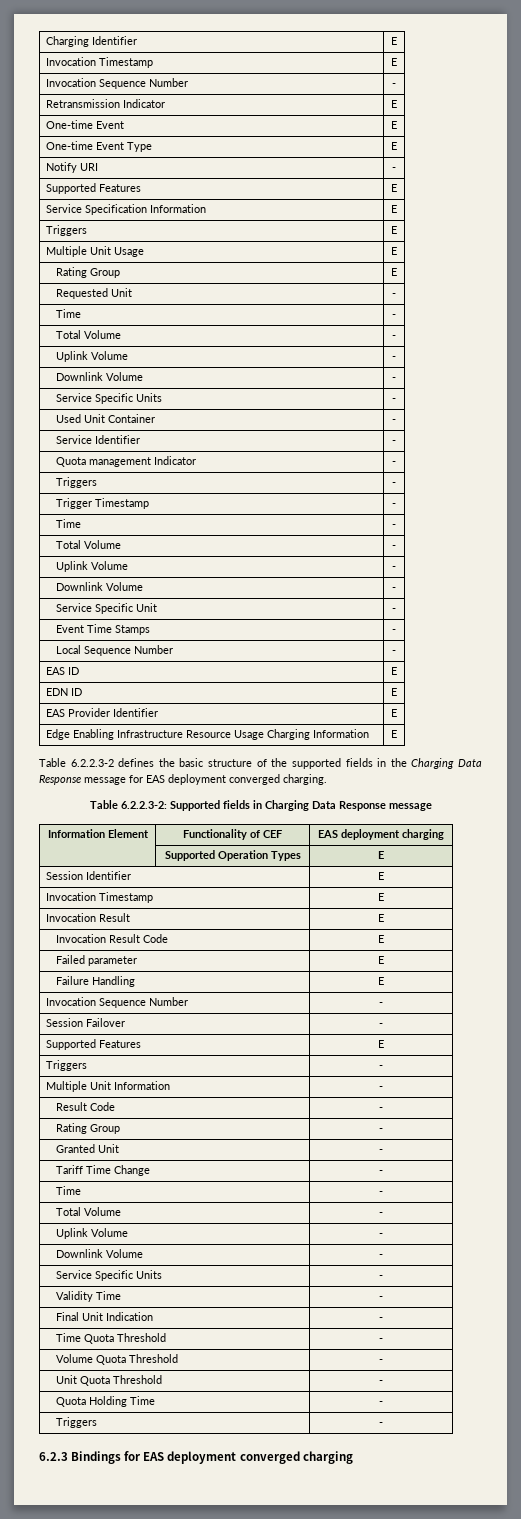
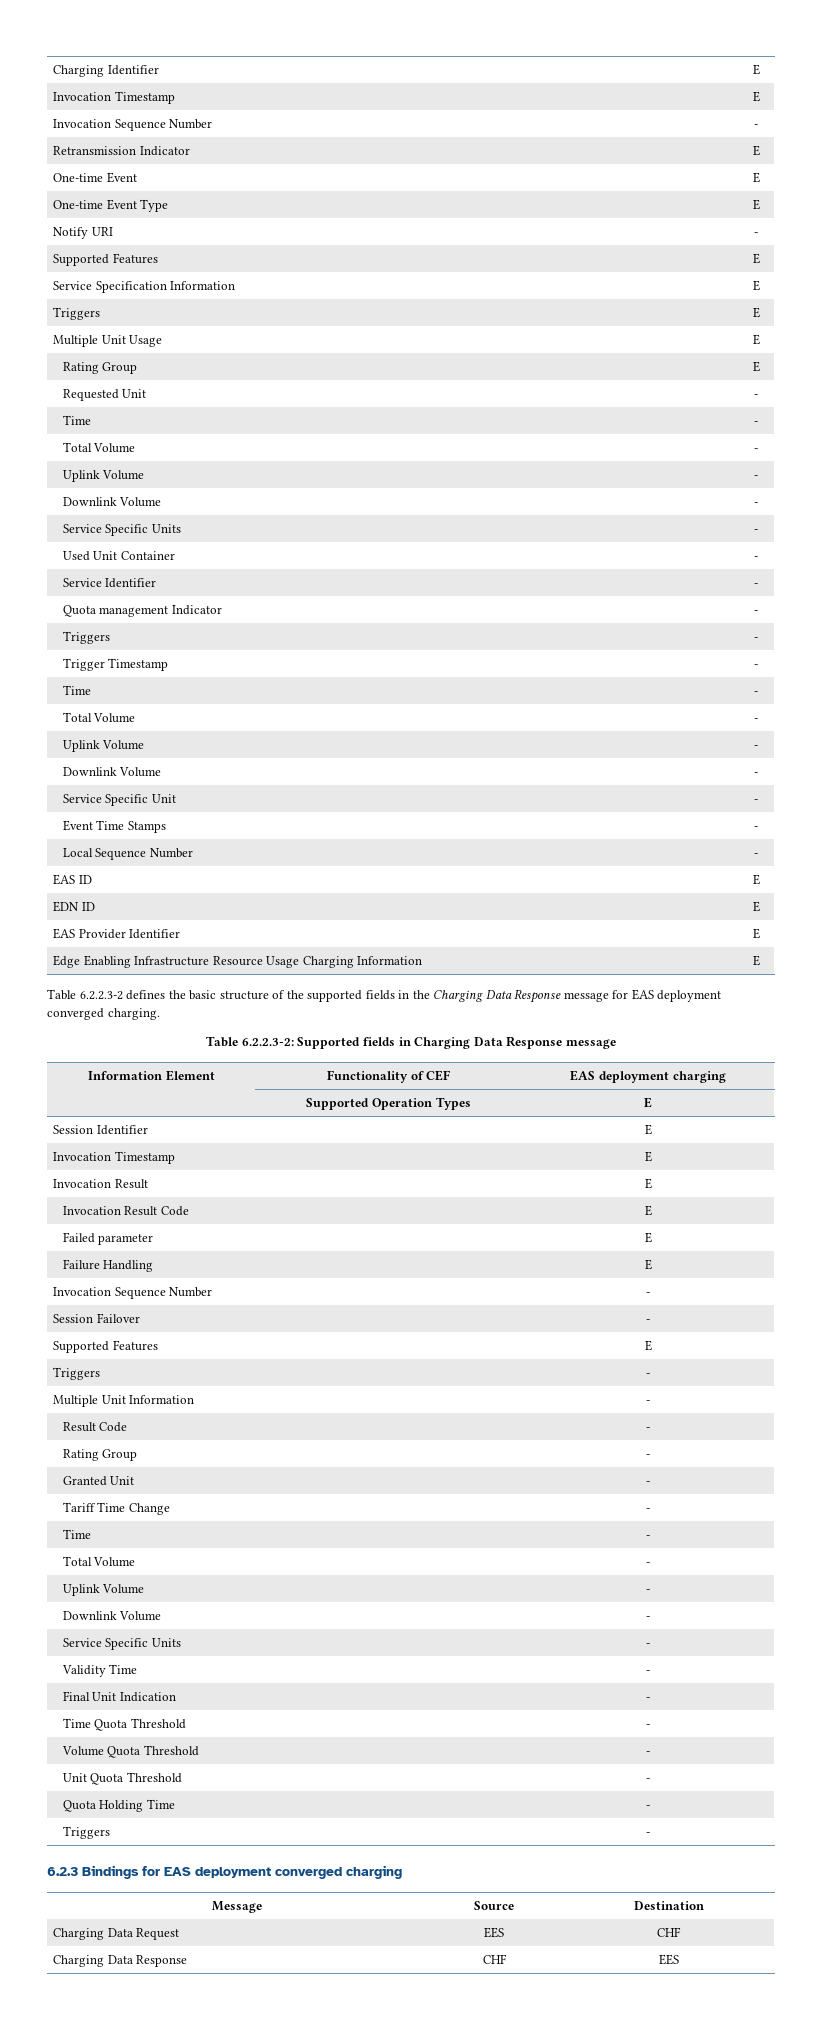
+ Message | Source | Destination
+ Charging Data Request | EES | CHF
+ Charging Data Response | CHF | EES

